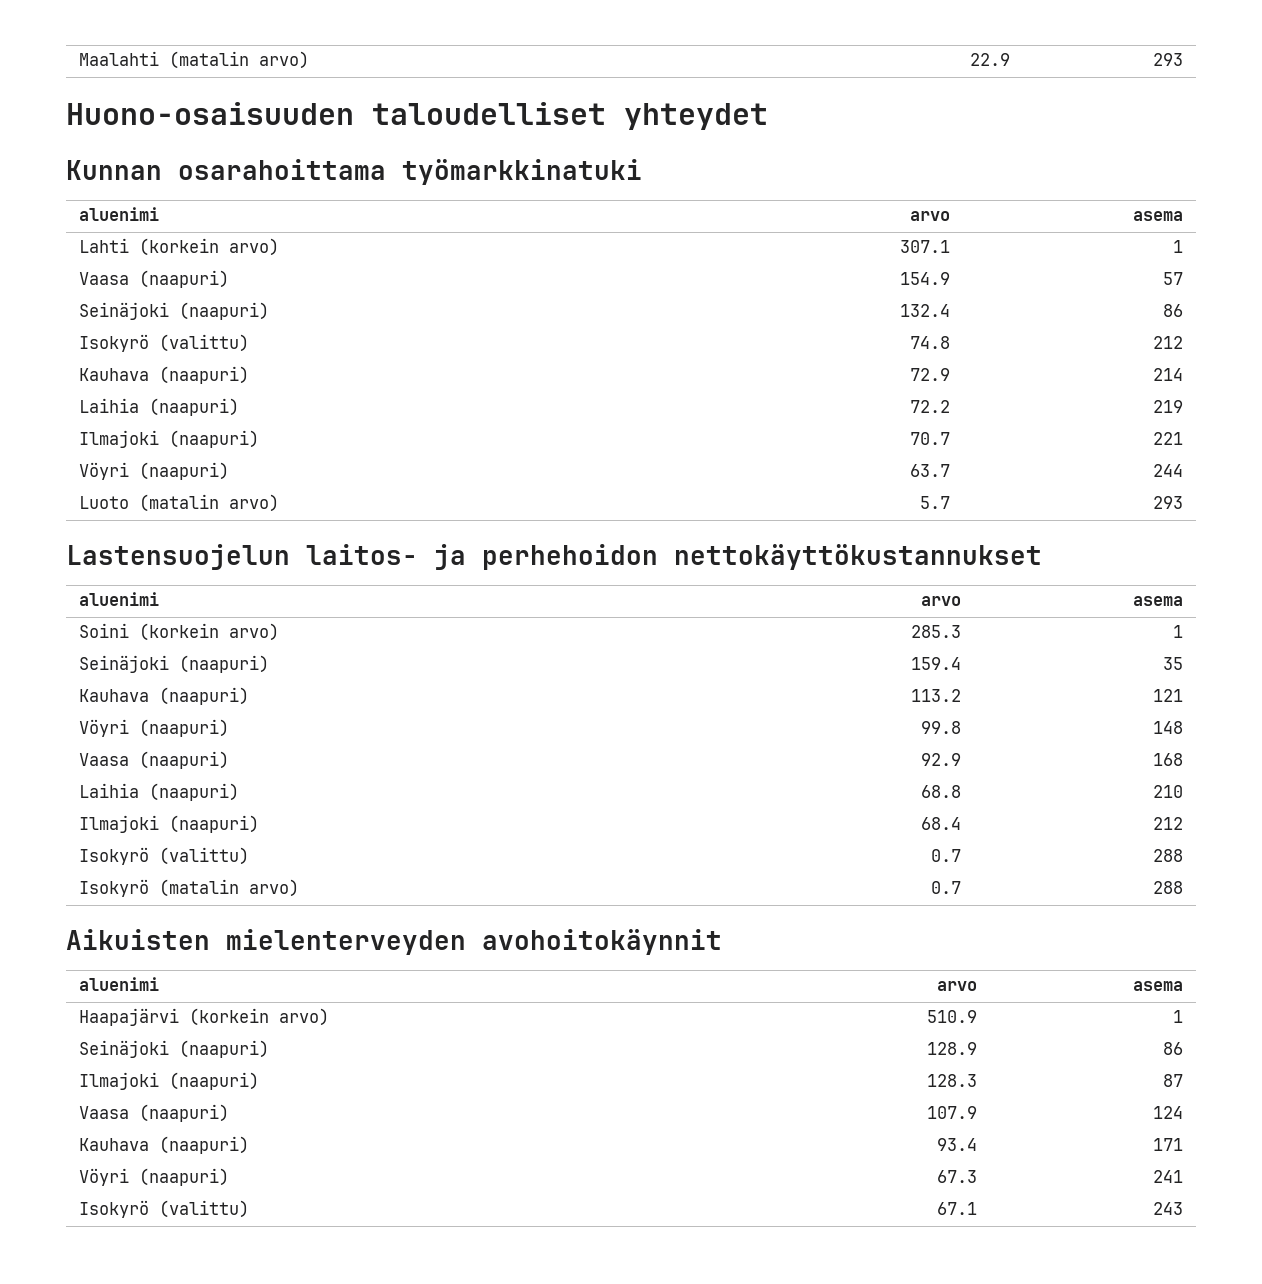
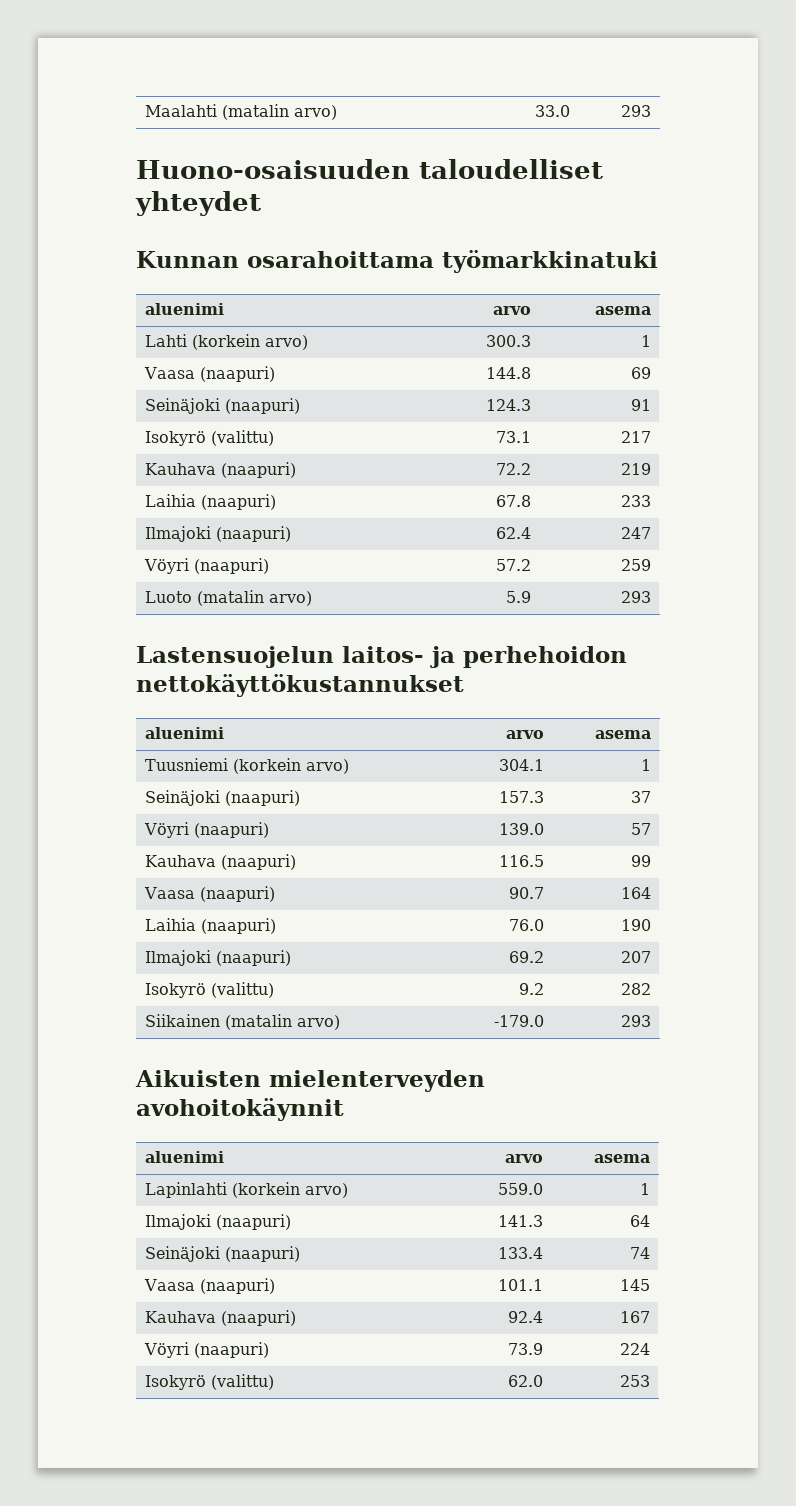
- Maalahti (matalin arvo) | 22.9 | 293
+ Maalahti (matalin arvo) | 33.0 | 293
- Lahti (korkein arvo) | 307.1 | 1
+ Lahti (korkein arvo) | 300.3 | 1
- Vaasa (naapuri) | 154.9 | 57
- Seinäjoki (naapuri) | 132.4 | 86
- Isokyrö (valittu) | 74.8 | 212
- Kauhava (naapuri) | 72.9 | 214
- Laihia (naapuri) | 72.2 | 219
- Ilmajoki (naapuri) | 70.7 | 221
- Vöyri (naapuri) | 63.7 | 244
+ Vaasa (naapuri) | 144.8 | 69
+ Seinäjoki (naapuri) | 124.3 | 91
+ Isokyrö (valittu) | 73.1 | 217
+ Kauhava (naapuri) | 72.2 | 219
+ Laihia (naapuri) | 67.8 | 233
+ Ilmajoki (naapuri) | 62.4 | 247
+ Vöyri (naapuri) | 57.2 | 259
- Luoto (matalin arvo) | 5.7 | 293
+ Luoto (matalin arvo) | 5.9 | 293
- Soini (korkein arvo) | 285.3 | 1
- Seinäjoki (naapuri) | 159.4 | 35
- Kauhava (naapuri) | 113.2 | 121
- Vöyri (naapuri) | 99.8 | 148
- Vaasa (naapuri) | 92.9 | 168
- Laihia (naapuri) | 68.8 | 210
- Ilmajoki (naapuri) | 68.4 | 212
- Isokyrö (valittu) | 0.7 | 288
- Isokyrö (matalin arvo) | 0.7 | 288
+ Tuusniemi (korkein arvo) | 304.1 | 1
+ Seinäjoki (naapuri) | 157.3 | 37
+ Vöyri (naapuri) | 139.0 | 57
+ Kauhava (naapuri) | 116.5 | 99
+ Vaasa (naapuri) | 90.7 | 164
+ Laihia (naapuri) | 76.0 | 190
+ Ilmajoki (naapuri) | 69.2 | 207
+ Isokyrö (valittu) | 9.2 | 282
+ Siikainen (matalin arvo) | -179.0 | 293
- Haapajärvi (korkein arvo) | 510.9 | 1
- Seinäjoki (naapuri) | 128.9 | 86
- Ilmajoki (naapuri) | 128.3 | 87
- Vaasa (naapuri) | 107.9 | 124
- Kauhava (naapuri) | 93.4 | 171
- Vöyri (naapuri) | 67.3 | 241
- Isokyrö (valittu) | 67.1 | 243
+ Lapinlahti (korkein arvo) | 559.0 | 1
+ Ilmajoki (naapuri) | 141.3 | 64
+ Seinäjoki (naapuri) | 133.4 | 74
+ Vaasa (naapuri) | 101.1 | 145
+ Kauhava (naapuri) | 92.4 | 167
+ Vöyri (naapuri) | 73.9 | 224
+ Isokyrö (valittu) | 62.0 | 253

